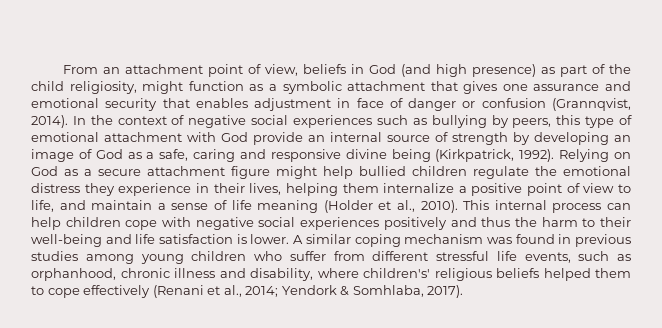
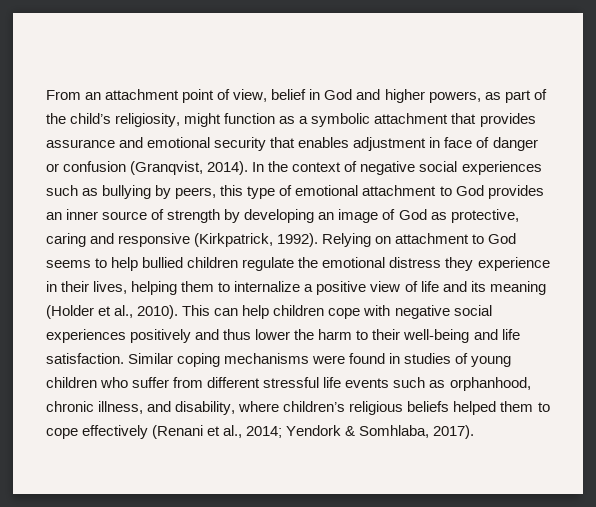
- From an attachment point of view, beliefs in God (and high presence) as part of the child religiosity, might function as a symbolic attachment that gives one assurance and emotional security that enables adjustment in face of danger or confusion (Grannqvist, 2014).
+ From an attachment point of view, belief in God and higher powers, as part of the child’s religiosity, might function as a symbolic attachment that provides assurance and emotional security that enables adjustment in face of danger or confusion (Granqvist, 2014).
- In the context of negative social experiences such as bullying by peers, this type of emotional attachment with God provide an internal source of strength by developing an image of God as a safe, caring and responsive divine being (Kirkpatrick, 1992).
+ In the context of negative social experiences such as bullying by peers, this type of emotional attachment to God provides an inner source of strength by developing an image of God as protective, caring and responsive (Kirkpatrick, 1992).
- Relying on God as a secure attachment figure might help bullied children regulate the emotional distress they experience in their lives, helping them internalize a positive point of view to life, and maintain a sense of life meaning (Holder et al., 2010).
+ Relying on attachment to God seems to help bullied children regulate the emotional distress they experience in their lives, helping them to internalize a positive view of life and its meaning (Holder et al., 2010).
- This internal process can help children cope with negative social experiences positively and thus the harm to their well-being and life satisfaction is lower. A similar coping mechanism was found in previous studies among young children who suffer from different stressful life events, such as orphanhood, chronic illness and disability, where children's' religious beliefs helped them to cope effectively (Renani et al., 2014; Yendork & Somhlaba, 2017).
+ This can help children cope with negative social experiences positively and thus lower the harm to their well-being and life satisfaction. Similar coping mechanisms were found in studies of young children who suffer from different stressful life events such as orphanhood, chronic illness, and disability, where children’s religious beliefs helped them to cope effectively (Renani et al., 2014; Yendork & Somhlaba, 2017).

